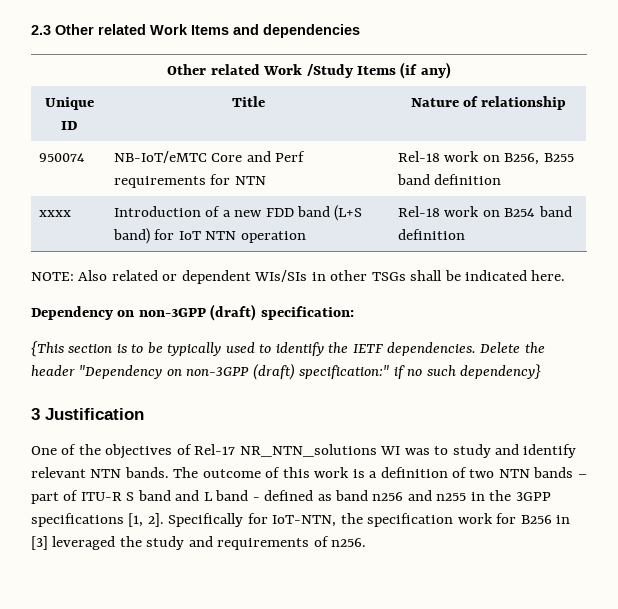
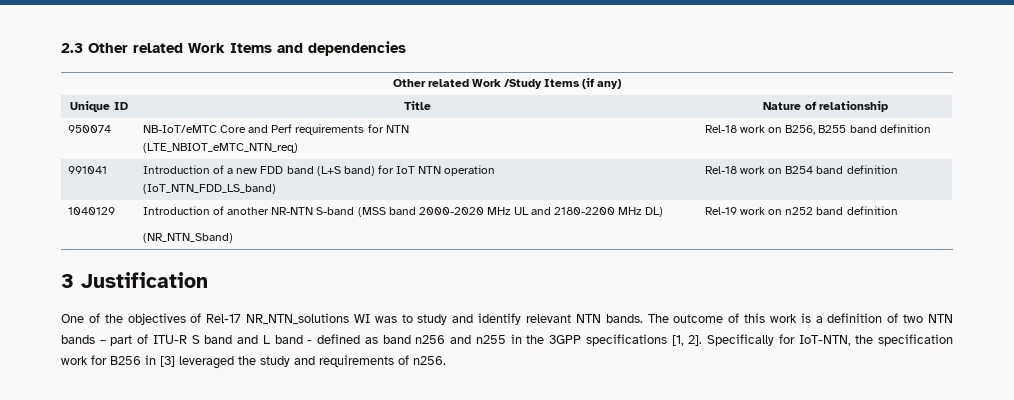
- 950074 | NB-IoT/eMTC Core and Perf requirements for NTN | Rel-18 work on B256, B255 band definition
+ 950074 | NB-IoT/eMTC Core and Perf requirements for NTN
+ (LTE_NBIOT_eMTC_NTN_req) | Rel-18 work on B256, B255 band definition
- xxxx | Introduction of a new FDD band (L+S band) for IoT NTN operation | Rel-18 work on B254 band definition
+ 991041 | Introduction of a new FDD band (L+S band) for IoT NTN operation
+ (IoT_NTN_FDD_LS_band) | Rel-18 work on B254 band definition
- NOTE: Also related or dependent WIs/SIs in other TSGs shall be indicated here.
- Dependency on non-3GPP (draft) specification:
- {This section is to be typically used to identify the IETF dependencies. Delete the header "Dependency on non-3GPP (draft) specification:" if no such dependency}
+ 1040129 | Introduction of another NR-NTN S-band (MSS band 2000-2020 MHz UL and 2180-2200 MHz DL)
+ (NR_NTN_Sband) | Rel-19 work on n252 band definition

